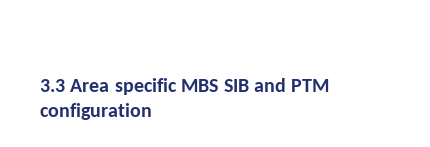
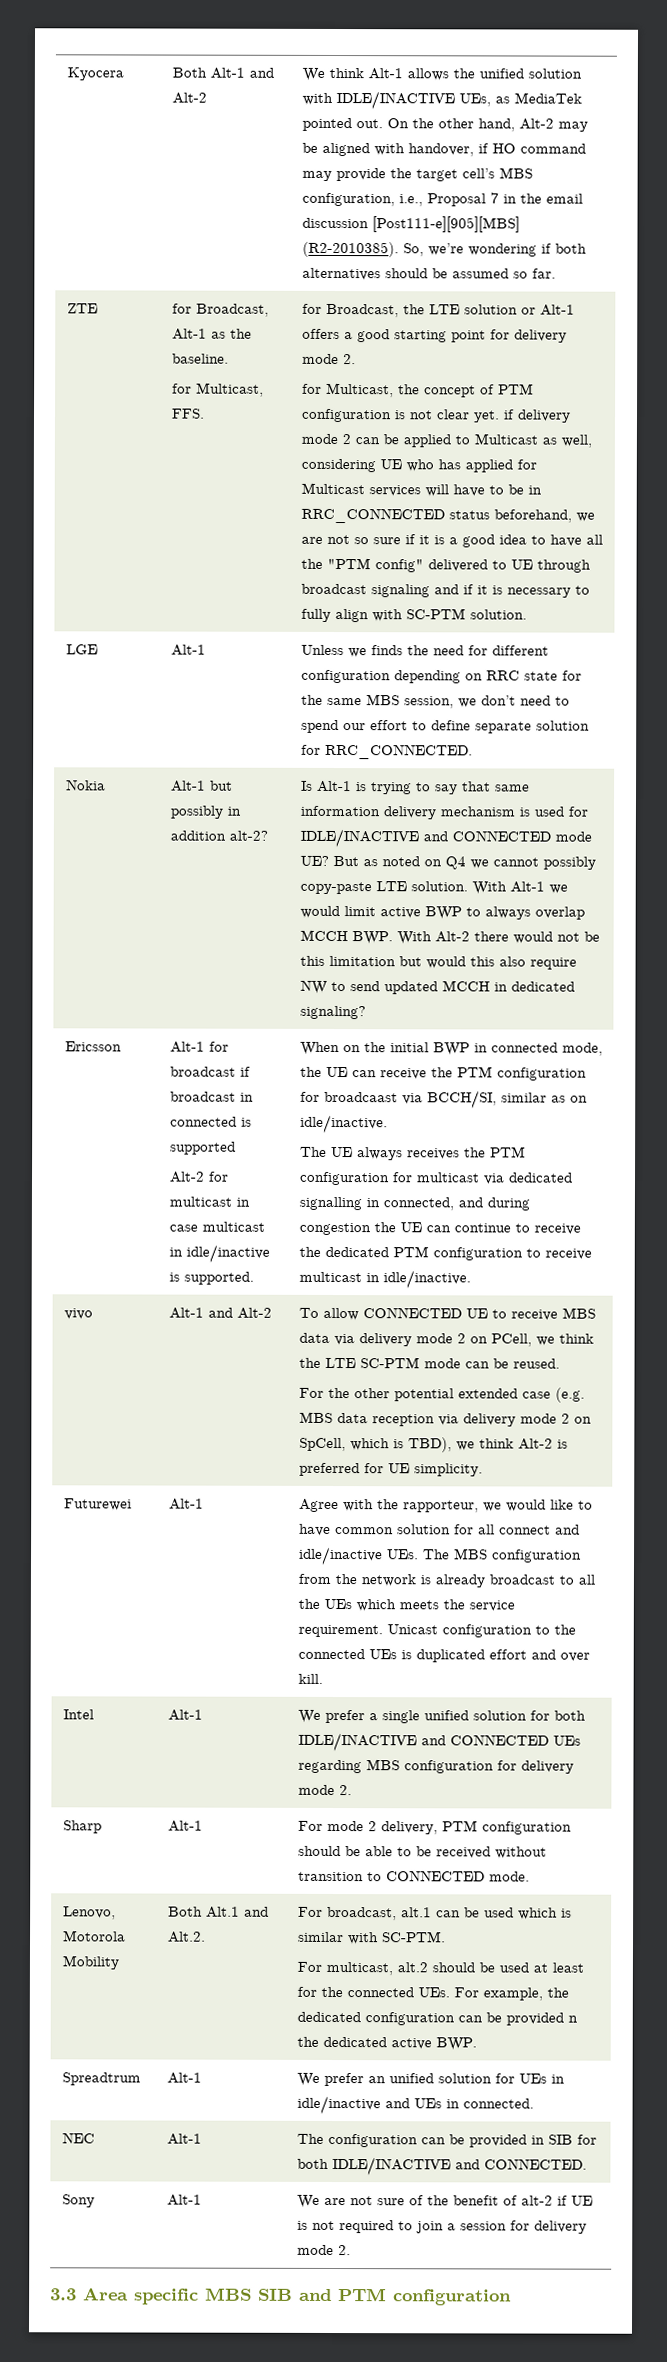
+ Kyocera | Both Alt-1 and Alt-2 | We think Alt-1 allows the unified solution with IDLE/INACTIVE UEs, as MediaTek pointed out. On the other hand, Alt-2 may be aligned with handover, if HO command may provide the target cell’s MBS configuration, i.e., Proposal 7 in the email discussion [Post111-e][905][MBS] (R2-2010385). So, we’re wondering if both alternatives should be assumed so far.
+ ZTE | for Broadcast, Alt-1 as the baseline.
+ for Multicast, FFS. | for Broadcast, the LTE solution or Alt-1 offers a good starting point for delivery mode 2.
+ for Multicast, the concept of PTM configuration is not clear yet. if delivery mode 2 can be applied to Multicast as well, considering UE who has applied for Multicast services will have to be in RRC_CONNECTED status beforehand, we are not so sure if it is a good idea to have all the "PTM config" delivered to UE through broadcast signaling and if it is necessary to fully align with SC-PTM solution.
+ LGE | Alt-1 | Unless we finds the need for different configuration depending on RRC state for the same MBS session, we don’t need to spend our effort to define separate solution for RRC_CONNECTED.
+ Nokia | Alt-1 but possibly in addition alt-2? | Is Alt-1 is trying to say that same information delivery mechanism is used for IDLE/INACTIVE and CONNECTED mode UE? But as noted on Q4 we cannot possibly copy-paste LTE solution. With Alt-1 we would limit active BWP to always overlap MCCH BWP. With Alt-2 there would not be this limitation but would this also require NW to send updated MCCH in dedicated signaling?
+ Ericsson | Alt-1 for broadcast if broadcast in connected is supported
+ Alt-2 for multicast in case multicast in idle/inactive is supported. | When on the initial BWP in connected mode, the UE can receive the PTM configuration for broadcaast via BCCH/SI, similar as on idle/inactive.
+ The UE always receives the PTM configuration for multicast via dedicated signalling in connected, and during congestion the UE can continue to receive the dedicated PTM configuration to receive multicast in idle/inactive.
+ vivo | Alt-1 and Alt-2 | To allow CONNECTED UE to receive MBS data via delivery mode 2 on PCell, we think the LTE SC-PTM mode can be reused.
+ For the other potential extended case (e.g. MBS data reception via delivery mode 2 on SpCell, which is TBD), we think Alt-2 is preferred for UE simplicity.
+ Futurewei | Alt-1 | Agree with the rapporteur, we would like to have common solution for all connect and idle/inactive UEs. The MBS configuration from the network is already broadcast to all the UEs which meets the service requirement. Unicast configuration to the connected UEs is duplicated effort and over kill.
+ Intel | Alt-1 | We prefer a single unified solution for both IDLE/INACTIVE and CONNECTED UEs regarding MBS configuration for delivery mode 2.
+ Sharp | Alt-1 | For mode 2 delivery, PTM configuration should be able to be received without transition to CONNECTED mode.
+ Lenovo, Motorola Mobility | Both Alt.1 and Alt.2. | For broadcast, alt.1 can be used which is similar with SC-PTM.
+ For multicast, alt.2 should be used at least for the connected UEs. For example, the dedicated configuration can be provided n the dedicated active BWP.
+ Spreadtrum | Alt-1 | We prefer an unified solution for UEs in idle/inactive and UEs in connected.
+ NEC | Alt-1 | The configuration can be provided in SIB for both IDLE/INACTIVE and CONNECTED.
+ Sony | Alt-1 | We are not sure of the benefit of alt-2 if UE is not required to join a session for delivery mode 2.

